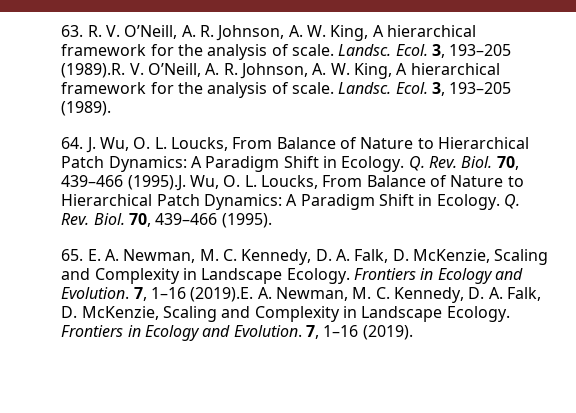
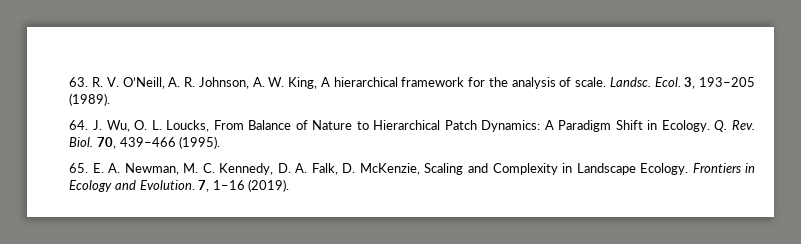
- 3, 193–205 (1989).R. V. O’Neill, A. R. Johnson, A. W. King, A hierarchical framework for the analysis of scale. Landsc. Ecol. 3, 193–205 (1989).
+ 3, 193–205 (1989).
- 70, 439–466 (1995).J. Wu, O. L. Loucks, From Balance of Nature to Hierarchical Patch Dynamics: A Paradigm Shift in Ecology. Q. Rev. Biol. 70, 439–466 (1995).
+ 70, 439–466 (1995).
- 7, 1–16 (2019).E. A. Newman, M. C. Kennedy, D. A. Falk, D. McKenzie, Scaling and Complexity in Landscape Ecology. Frontiers in Ecology and Evolution. 7, 1–16 (2019).
+ 7, 1–16 (2019).

